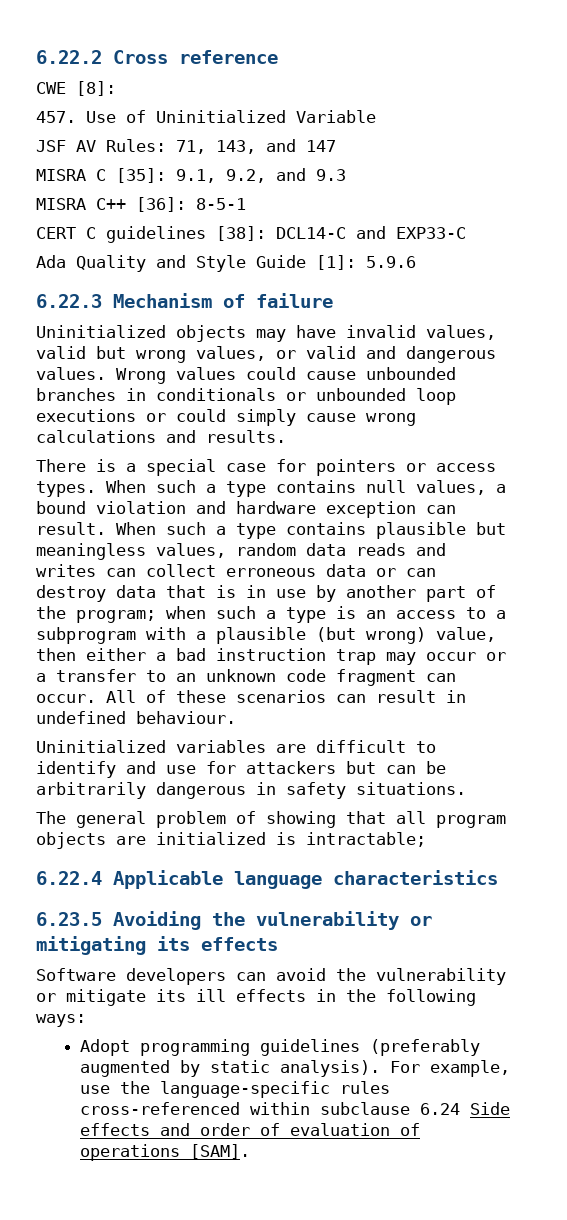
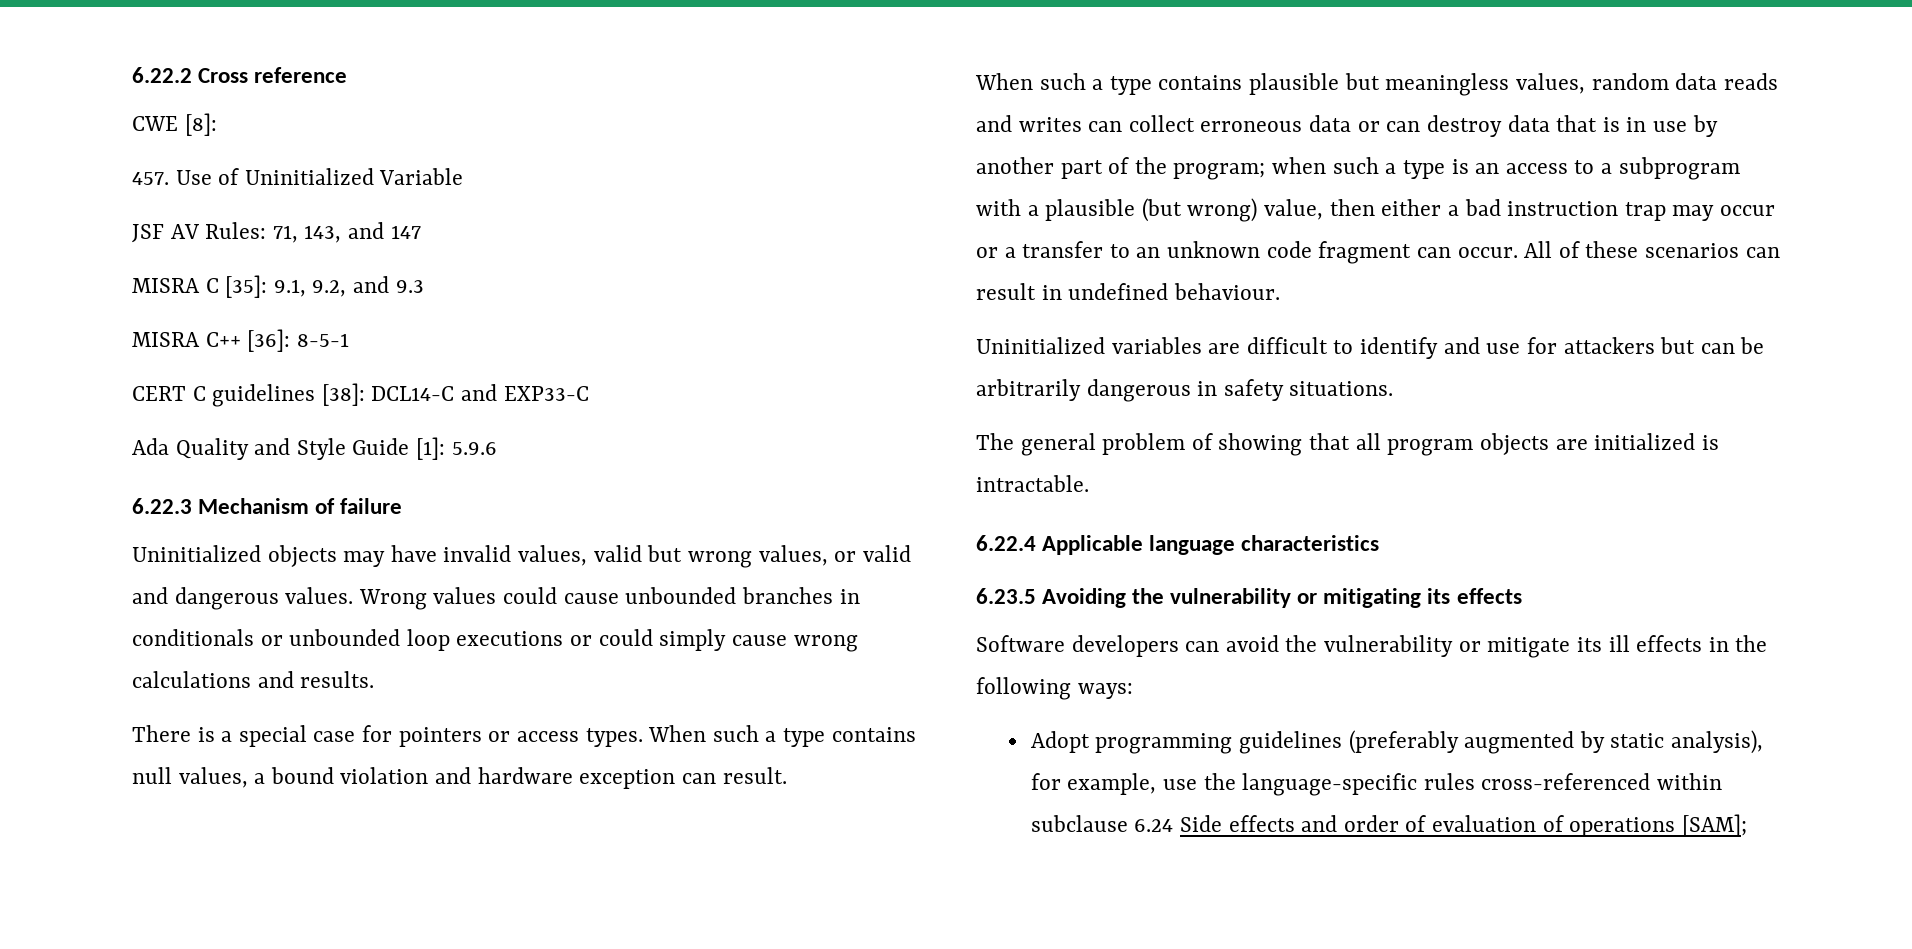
- When such a type contains null values, a bound violation and hardware exception can result. When such a type contains plausible but meaningless values, random data reads and writes can collect erroneous data or can destroy data that is in use by another part of the program;
+ When such a type contains null values, a bound violation and hardware exception can result.
+ When such a type contains plausible but meaningless values, random data reads and writes can collect erroneous data or can destroy data that is in use by another part of the program;
- The general problem of showing that all program objects are initialized is intractable;
+ The general problem of showing that all program objects are initialized is intractable.
- Adopt programming guidelines (preferably augmented by static analysis). For example, use the language-specific rules cross-referenced within subclause 6.24 Side effects and order of evaluation of operations [SAM].
+ Adopt programming guidelines (preferably augmented by static analysis), for example, use the language-specific rules cross-referenced within subclause 6.24 Side effects and order of evaluation of operations [SAM];

